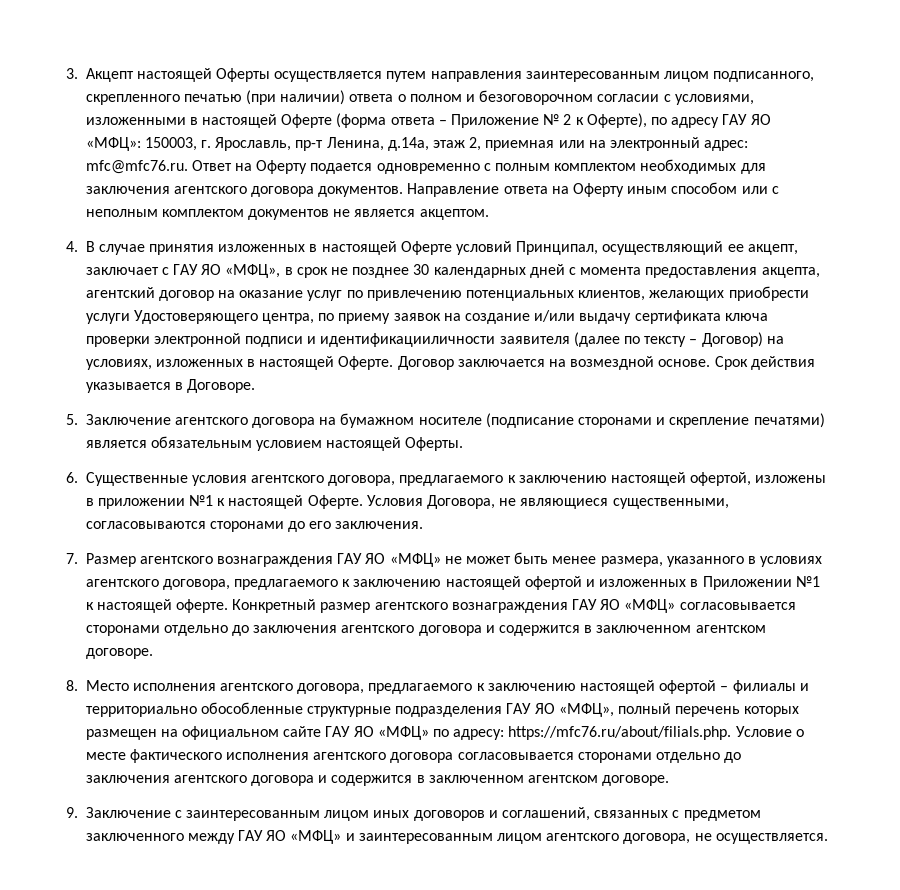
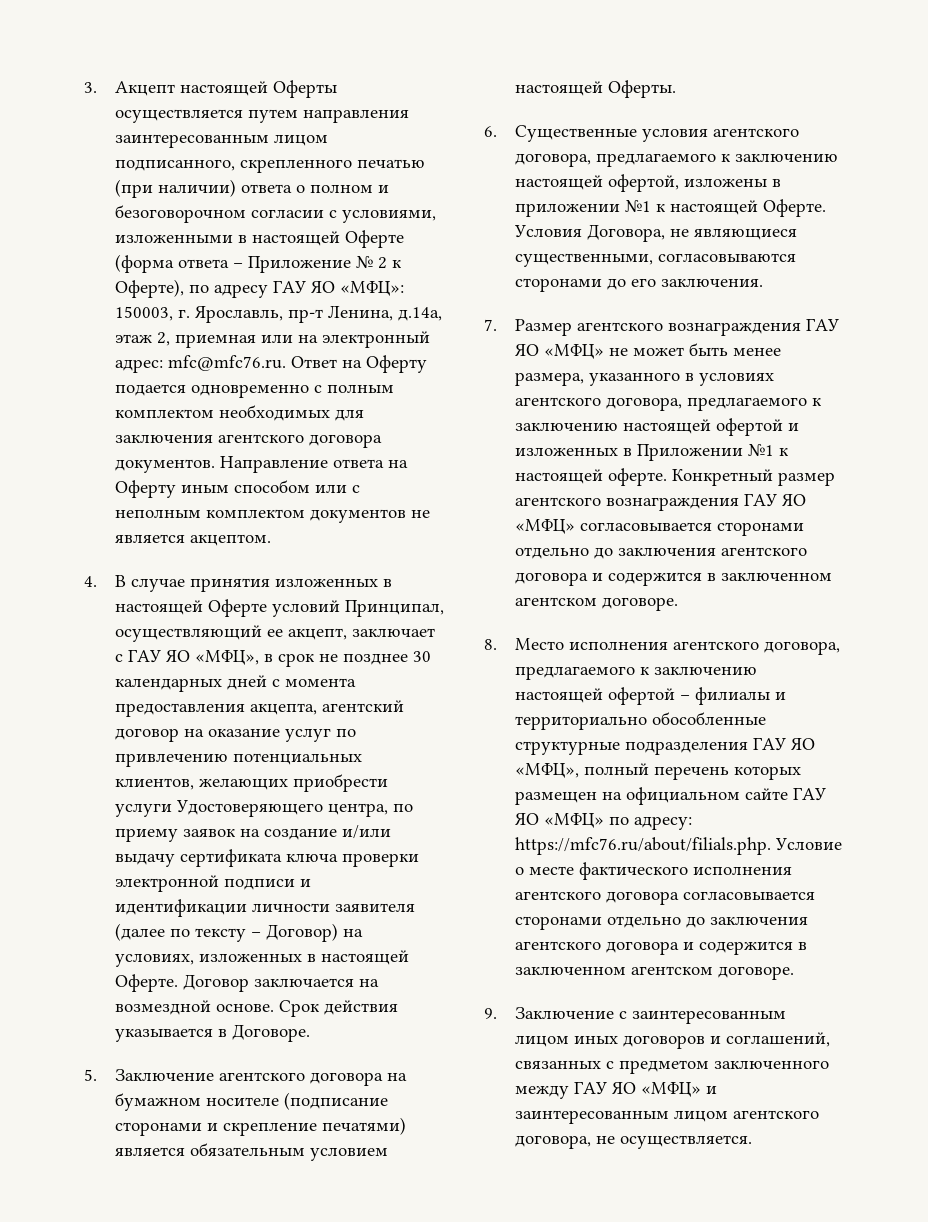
- 4. В случае принятия изложенных в настоящей Оферте условий Принципал, осуществляющий ее акцепт, заключает с ГАУ ЯО «МФЦ», в срок не позднее 30 календарных дней с момента предоставления акцепта, агентский договор на оказание услуг по привлечению потенциальных клиентов, желающих приобрести услуги Удостоверяющего центра, по приему заявок на создание и/или выдачу сертификата ключа проверки электронной подписи и идентификацииличности заявителя (далее по тексту – Договор) на условиях, изложенных в настоящей Оферте.
+ 4. В случае принятия изложенных в настоящей Оферте условий Принципал, осуществляющий ее акцепт, заключает с ГАУ ЯО «МФЦ», в срок не позднее 30 календарных дней с момента предоставления акцепта, агентский договор на оказание услуг по привлечению потенциальных клиентов, желающих приобрести услуги Удостоверяющего центра, по приему заявок на создание и/или выдачу сертификата ключа проверки электронной подписи и идентификации личности заявителя (далее по тексту – Договор) на условиях, изложенных в настоящей Оферте.

